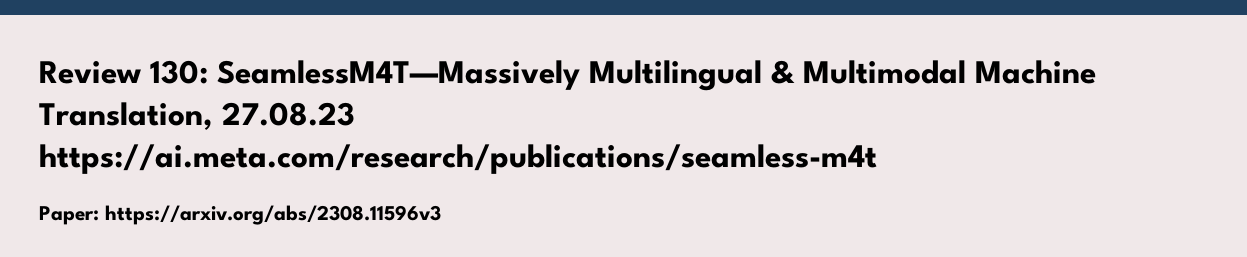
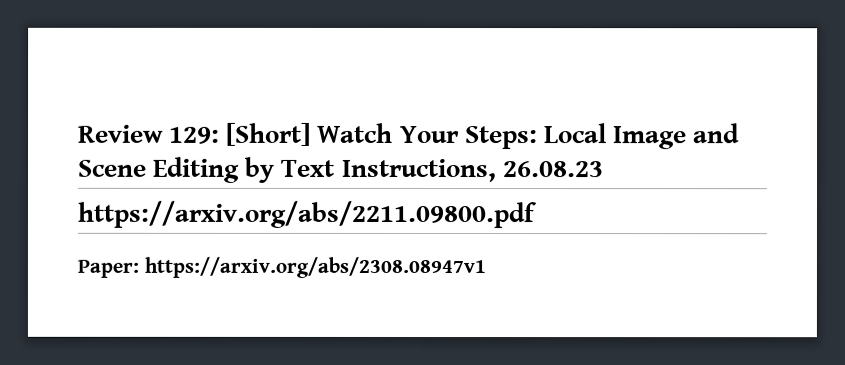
- Review 130: SeamlessM4T—Massively Multilingual & Multimodal Machine Translation, 27.08.23
- https://ai.meta.com/research/publications/seamless-m4t
+ Review 129: [Short] Watch Your Steps: Local Image and Scene Editing by Text Instructions, 26.08.23
+ https://arxiv.org/abs/2211.09800.pdf
- Paper: https://arxiv.org/abs/2308.11596v3
+ Paper: https://arxiv.org/abs/2308.08947v1

